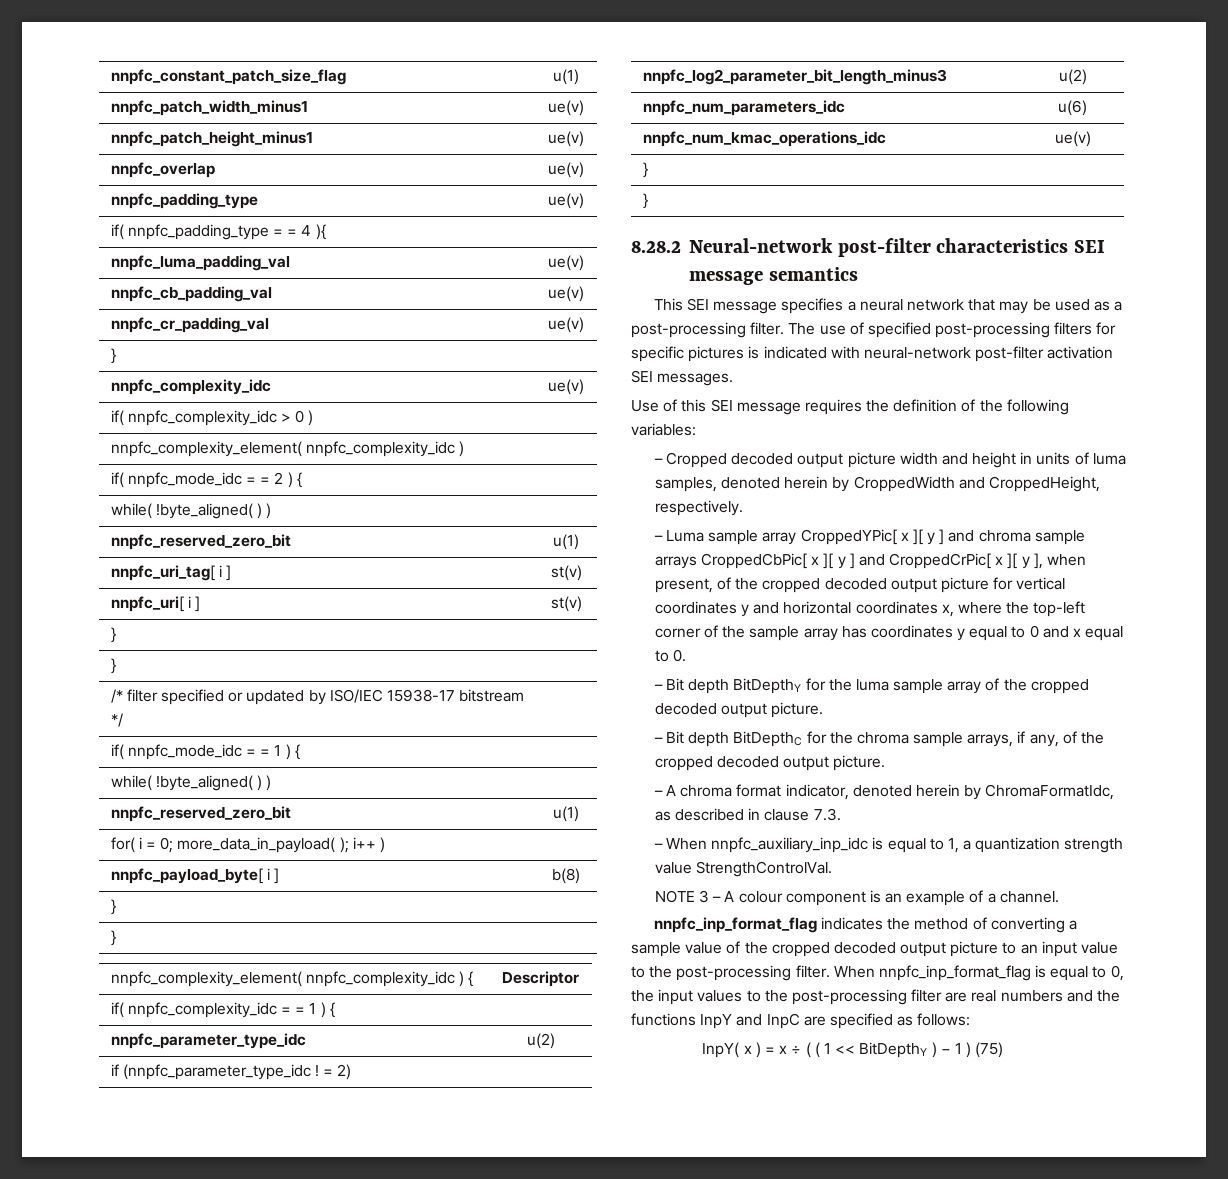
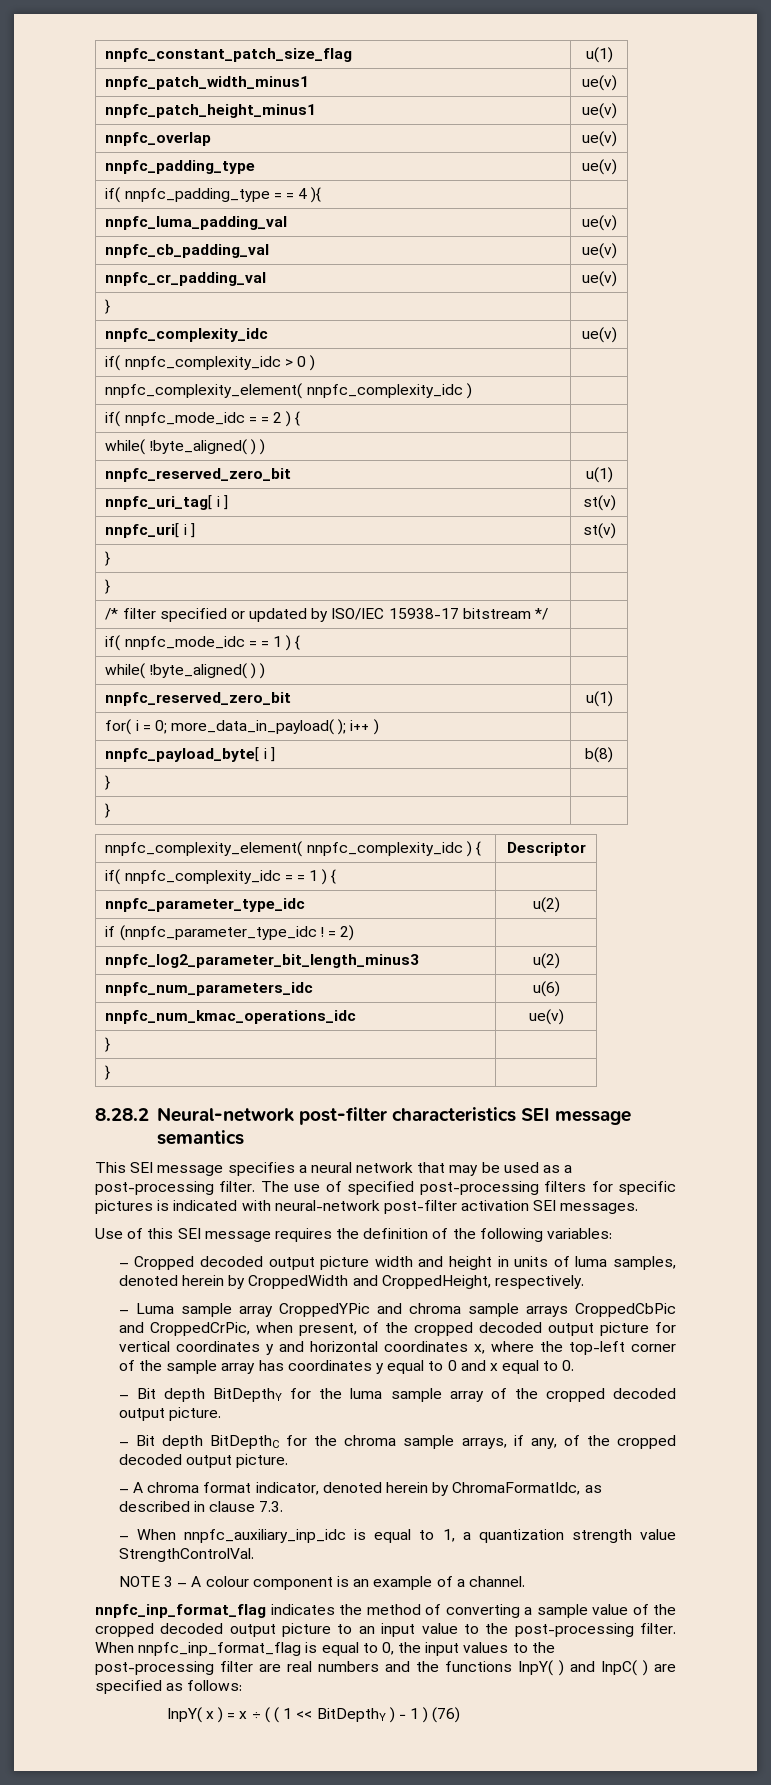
- – Luma sample array CroppedYPic[ x ][ y ] and chroma sample arrays CroppedCbPic[ x ][ y ] and CroppedCrPic[ x ][ y ], when present, of the cropped decoded output picture for vertical coordinates y and horizontal coordinates x, where the top-left corner of the sample array has coordinates y equal to 0 and x equal to 0.
+ – Luma sample array CroppedYPic and chroma sample arrays CroppedCbPic and CroppedCrPic, when present, of the cropped decoded output picture for vertical coordinates y and horizontal coordinates x, where the top-left corner of the sample array has coordinates y equal to 0 and x equal to 0.
- When nnpfc_inp_format_flag is equal to 0, the input values to the post-processing filter are real numbers and the functions InpY and InpC are specified as follows:
+ When nnpfc_inp_format_flag is equal to 0, the input values to the post-processing filter are real numbers and the functions InpY( ) and InpC( ) are specified as follows:
- InpY( x ) = x ÷ ( ( 1 << BitDepthY ) − 1 ) (75)
+ InpY( x ) = x ÷ ( ( 1 << BitDepthY ) − 1 ) (76)

